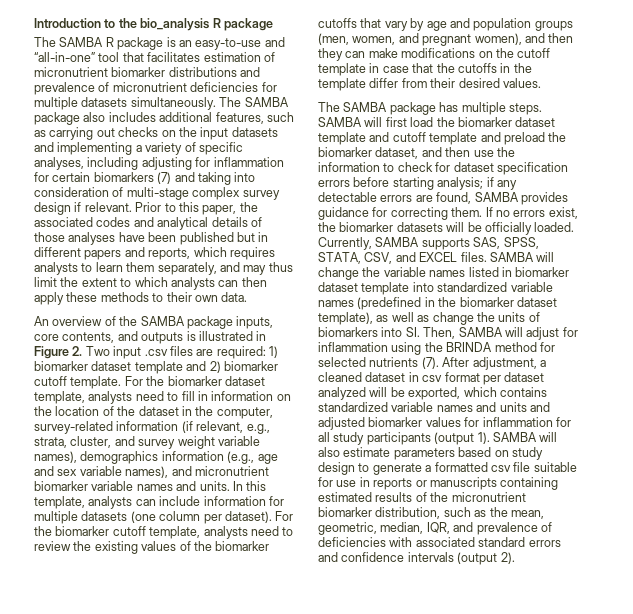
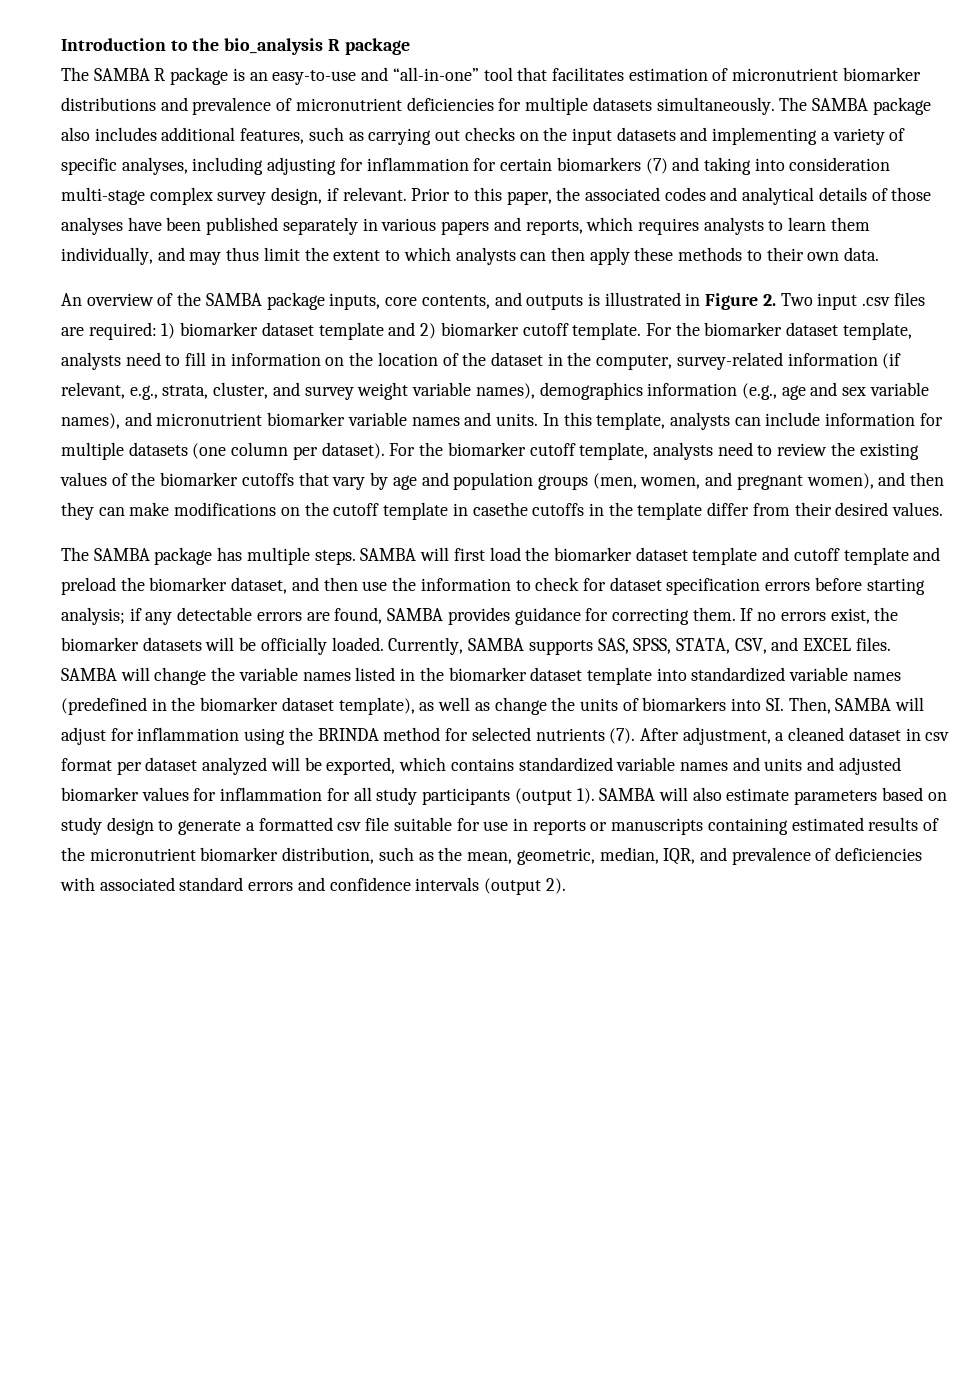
- The SAMBA package also includes additional features, such as carrying out checks on the input datasets and implementing a variety of specific analyses, including adjusting for inflammation for certain biomarkers (7) and taking into consideration of multi-stage complex survey design if relevant.
+ The SAMBA package also includes additional features, such as carrying out checks on the input datasets and implementing a variety of specific analyses, including adjusting for inflammation for certain biomarkers (7) and taking into consideration multi-stage complex survey design, if relevant.
- Prior to this paper, the associated codes and analytical details of those analyses have been published but in different papers and reports, which requires analysts to learn them separately, and may thus limit the extent to which analysts can then apply these methods to their own data.
+ Prior to this paper, the associated codes and analytical details of those analyses have been published separately in various papers and reports, which requires analysts to learn them individually, and may thus limit the extent to which analysts can then apply these methods to their own data.
- For the biomarker cutoff template, analysts need to review the existing values of the biomarker cutoffs that vary by age and population groups (men, women, and pregnant women), and then they can make modifications on the cutoff template in case that the cutoffs in the template differ from their desired values.
+ For the biomarker cutoff template, analysts need to review the existing values of the biomarker cutoffs that vary by age and population groups (men, women, and pregnant women), and then they can make modifications on the cutoff template in casethe cutoffs in the template differ from their desired values.
- SAMBA will change the variable names listed in biomarker dataset template into standardized variable names (predefined in the biomarker dataset template), as well as change the units of biomarkers into SI. Then, SAMBA will adjust for inflammation using the BRINDA method for selected nutrients (7).
+ SAMBA will change the variable names listed in the biomarker dataset template into standardized variable names (predefined in the biomarker dataset template), as well as change the units of biomarkers into SI. Then, SAMBA will adjust for inflammation using the BRINDA method for selected nutrients (7).

